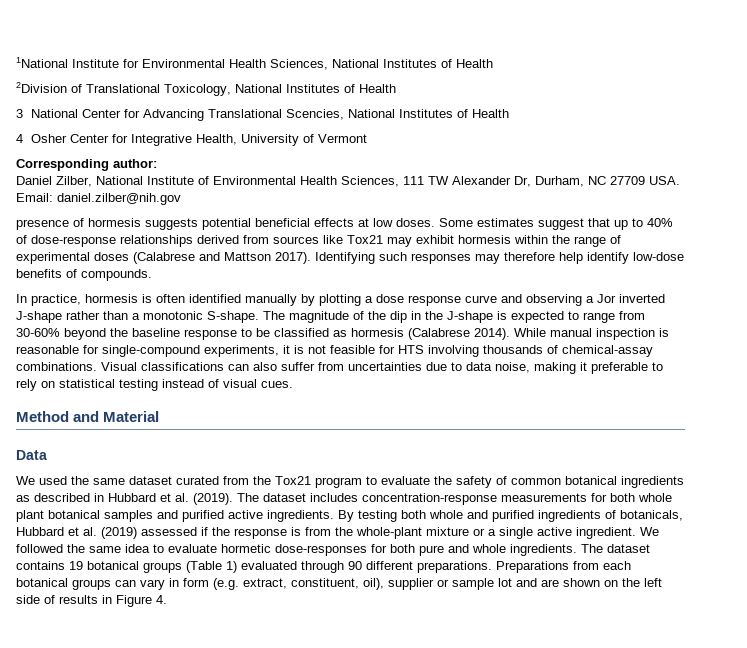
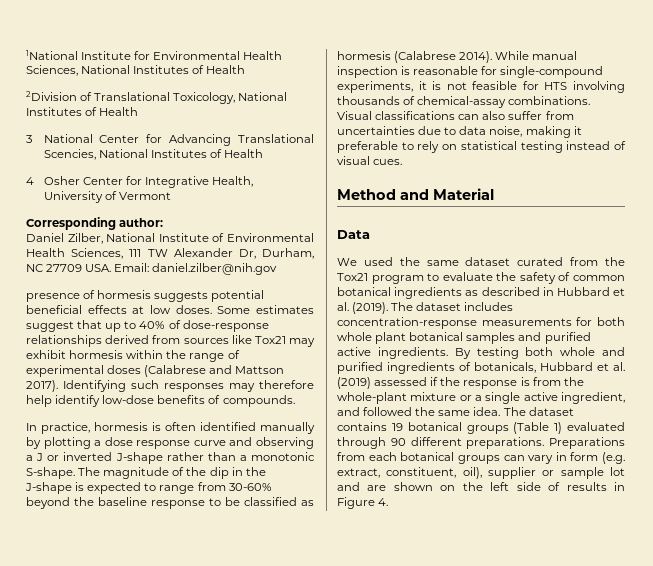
- In practice, hormesis is often identified manually by plotting a dose response curve and observing a Jor inverted J-shape rather than a monotonic S-shape.
+ In practice, hormesis is often identified manually by plotting a dose response curve and observing a J or inverted J-shape rather than a monotonic S-shape.
- By testing both whole and purified ingredients of botanicals, Hubbard et al. (2019) assessed if the response is from the whole-plant mixture or a single active ingredient. We followed the same idea to evaluate hormetic dose-responses for both pure and whole ingredients.
+ By testing both whole and purified ingredients of botanicals, Hubbard et al. (2019) assessed if the response is from the whole-plant mixture or a single active ingredient, and followed the same idea.

